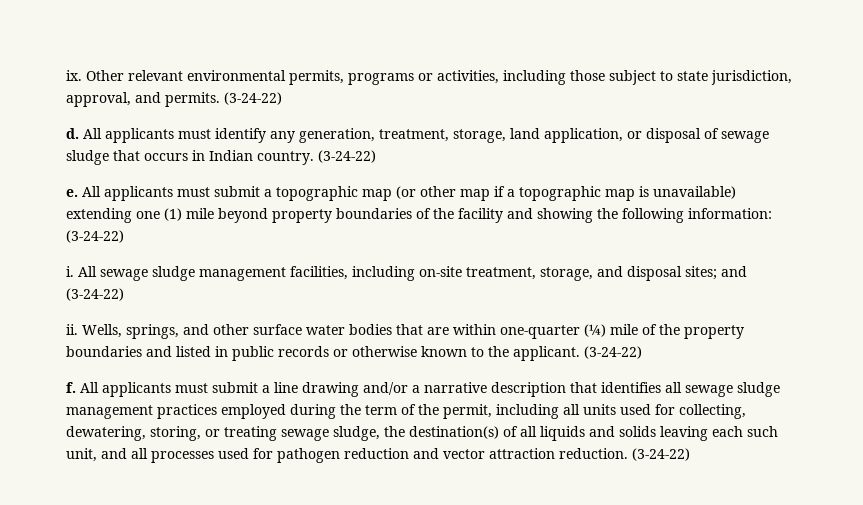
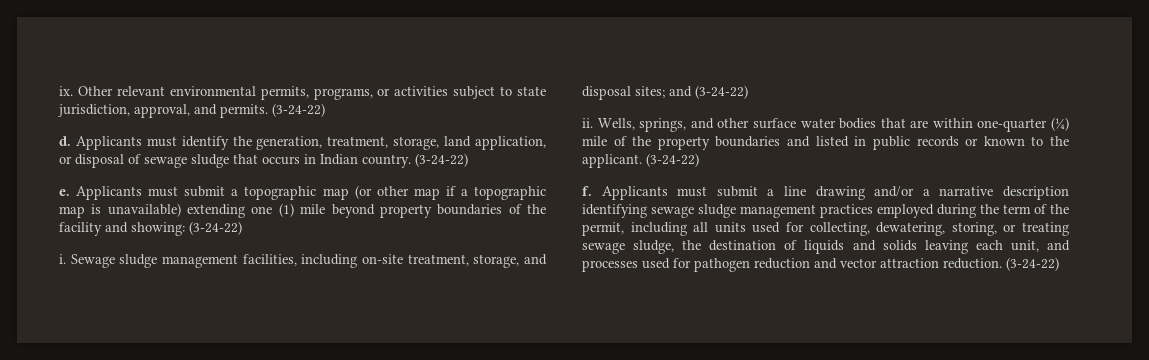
- Other relevant environmental permits, programs or activities, including those subject to state jurisdiction, approval, and permits.
+ Other relevant environmental permits, programs, or activities subject to state jurisdiction, approval, and permits.
- All applicants must identify any generation, treatment, storage, land application, or disposal of sewage sludge that occurs in Indian country.
+ Applicants must identify the generation, treatment, storage, land application, or disposal of sewage sludge that occurs in Indian country.
- All applicants must submit a topographic map (or other map if a topographic map is unavailable) extending one (1) mile beyond property boundaries of the facility and showing the following information: (3-24-22)
+ Applicants must submit a topographic map (or other map if a topographic map is unavailable) extending one (1) mile beyond property boundaries of the facility and showing: (3-24-22)
- All sewage sludge management facilities, including on-site treatment, storage, and disposal sites; and (3-24-22)
+ Sewage sludge management facilities, including on-site treatment, storage, and disposal sites; and (3-24-22)
- Wells, springs, and other surface water bodies that are within one-quarter (¼) mile of the property boundaries and listed in public records or otherwise known to the applicant.
+ Wells, springs, and other surface water bodies that are within one-quarter (¼) mile of the property boundaries and listed in public records or known to the applicant.
- All applicants must submit a line drawing and/or a narrative description that identifies all sewage sludge management practices employed during the term of the permit, including all units used for collecting, dewatering, storing, or treating sewage sludge, the destination(s) of all liquids and solids leaving each such unit, and all processes used for pathogen reduction and vector attraction reduction.
+ Applicants must submit a line drawing and/or a narrative description identifying sewage sludge management practices employed during the term of the permit, including all units used for collecting, dewatering, storing, or treating sewage sludge, the destination of liquids and solids leaving each unit, and processes used for pathogen reduction and vector attraction reduction.

